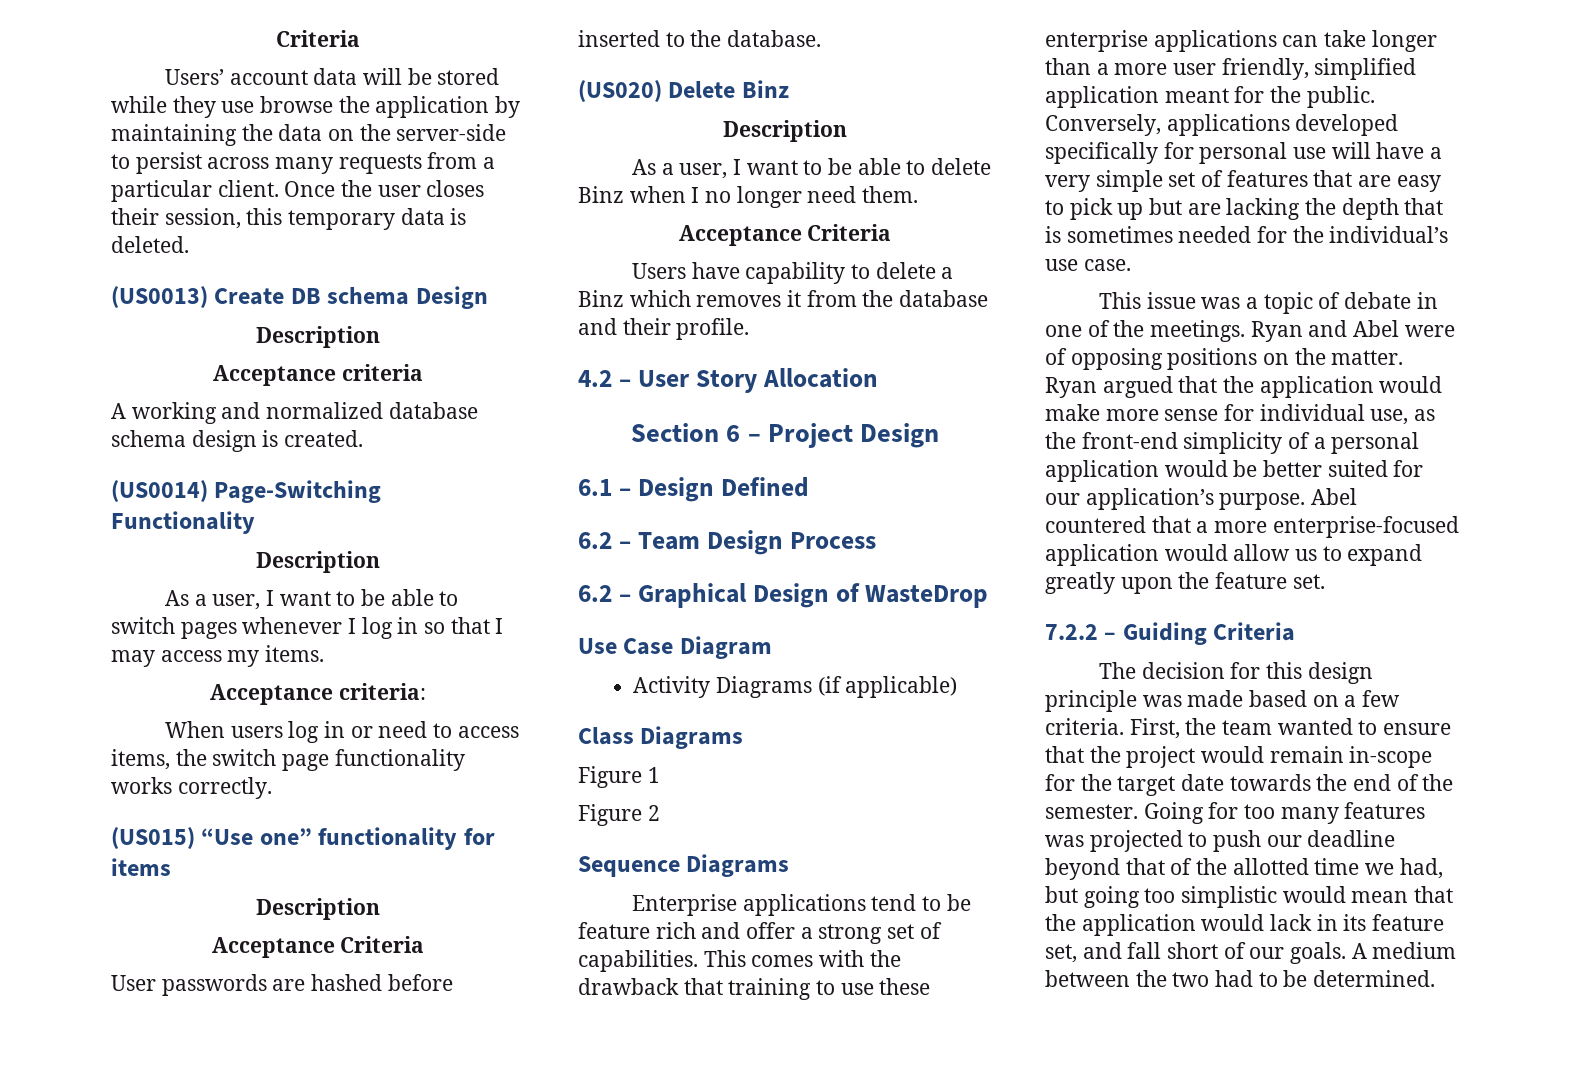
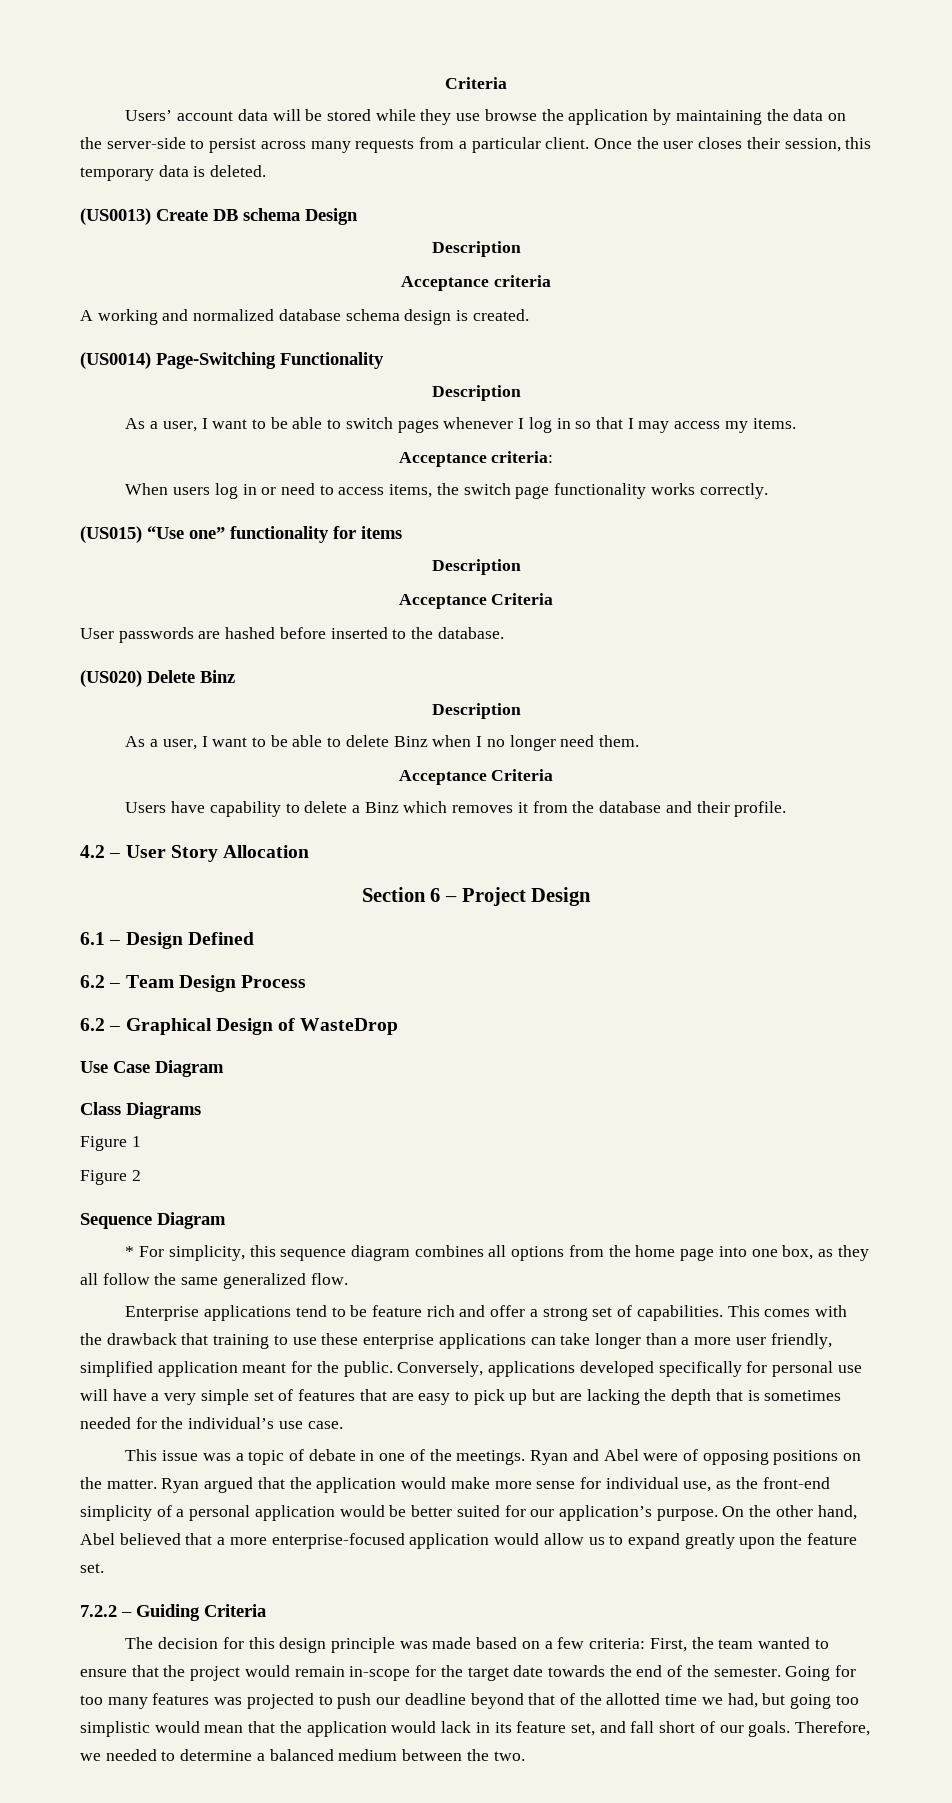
- Activity Diagrams (if applicable)
- Sequence Diagrams
+ Sequence Diagram
+ * For simplicity, this sequence diagram combines all options from the home page into one box, as they all follow the same generalized flow.
- Abel countered that a more enterprise-focused application would allow us to expand greatly upon the feature set.
+ On the other hand, Abel believed that a more enterprise-focused application would allow us to expand greatly upon the feature set.
- The decision for this design principle was made based on a few criteria. First, the team wanted to ensure that the project would remain in-scope for the target date towards the end of the semester.
+ The decision for this design principle was made based on a few criteria: First, the team wanted to ensure that the project would remain in-scope for the target date towards the end of the semester.
- A medium between the two had to be determined.
+ Therefore, we needed to determine a balanced medium between the two.

